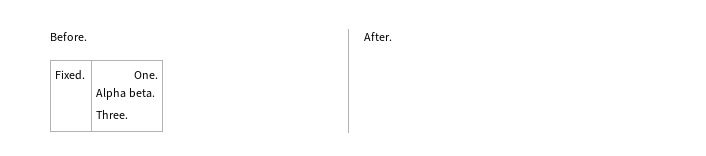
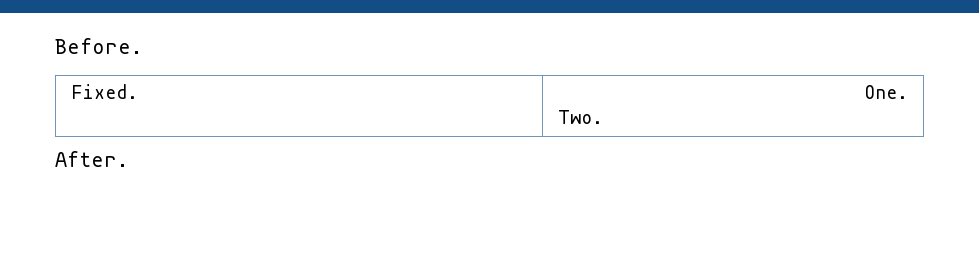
  Fixed. | One.
- Alpha beta.
- Three.
+ Two.

